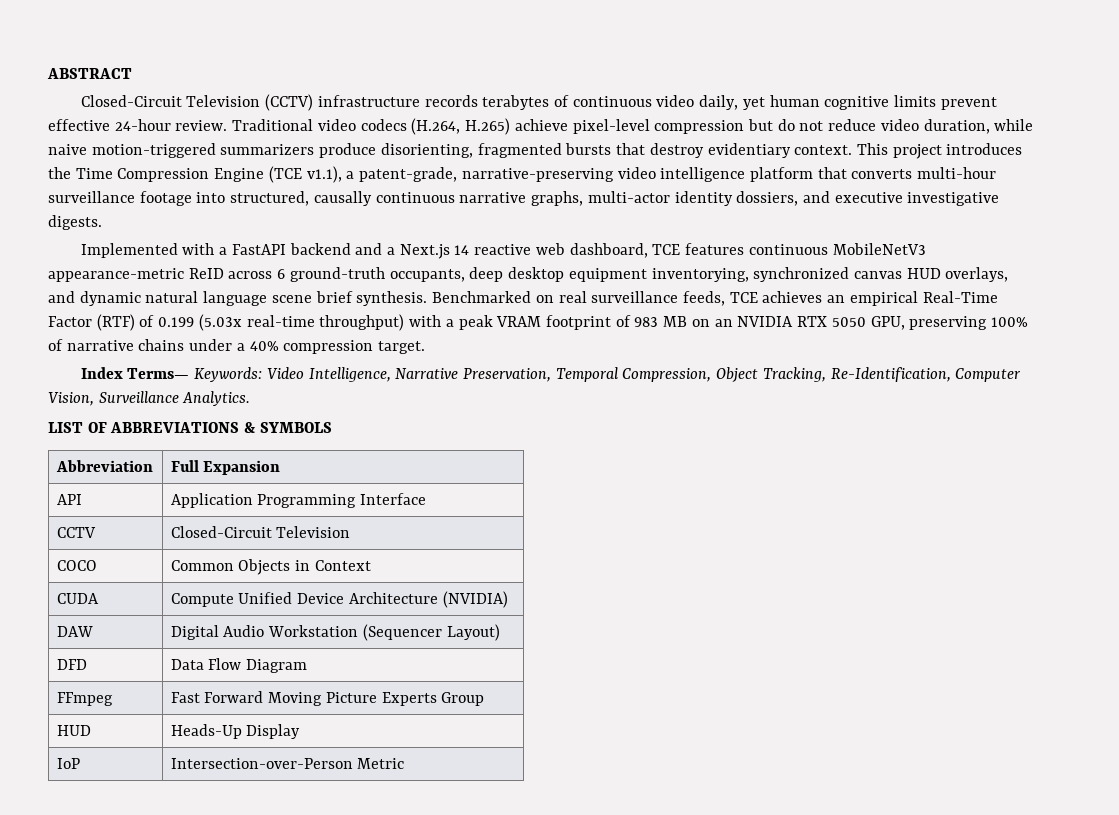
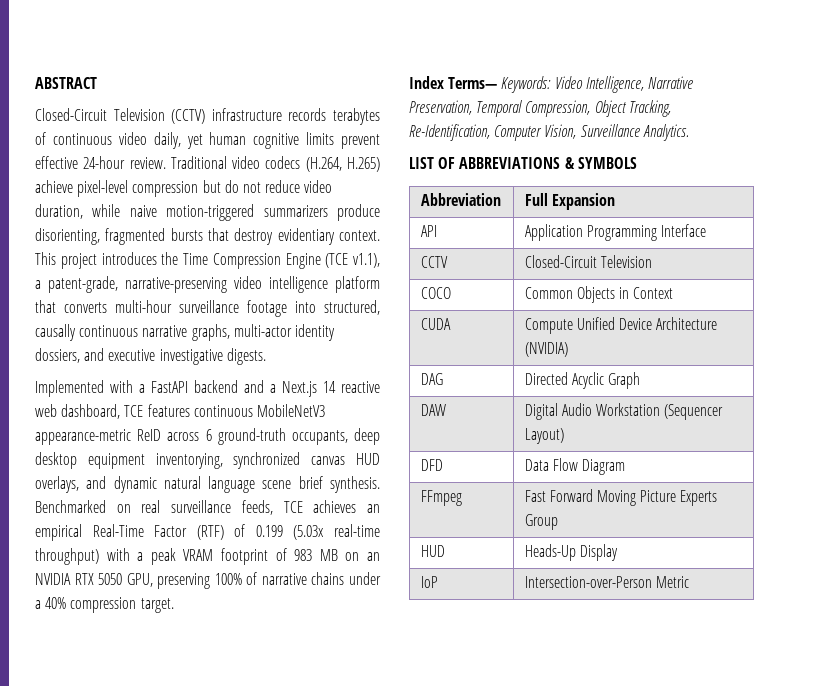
+ DAG | Directed Acyclic Graph

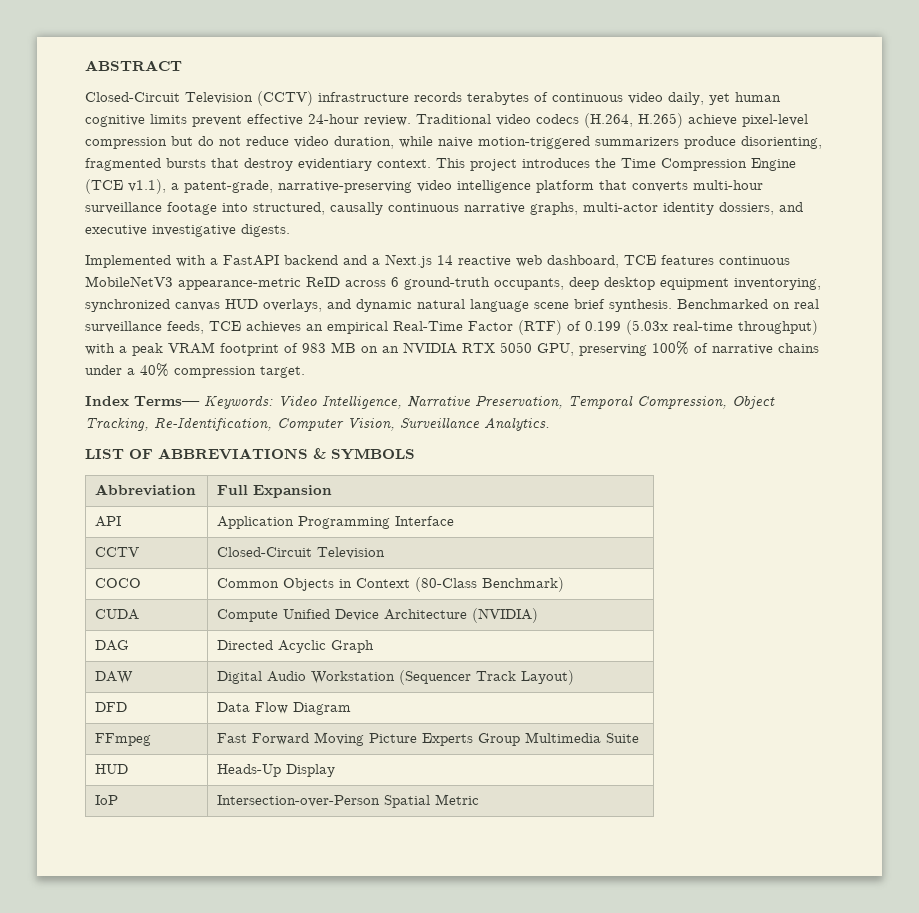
- COCO | Common Objects in Context
+ COCO | Common Objects in Context (80-Class Benchmark)
- DAW | Digital Audio Workstation (Sequencer Layout)
+ DAW | Digital Audio Workstation (Sequencer Track Layout)
- FFmpeg | Fast Forward Moving Picture Experts Group
+ FFmpeg | Fast Forward Moving Picture Experts Group Multimedia Suite
- IoP | Intersection-over-Person Metric
+ IoP | Intersection-over-Person Spatial Metric

